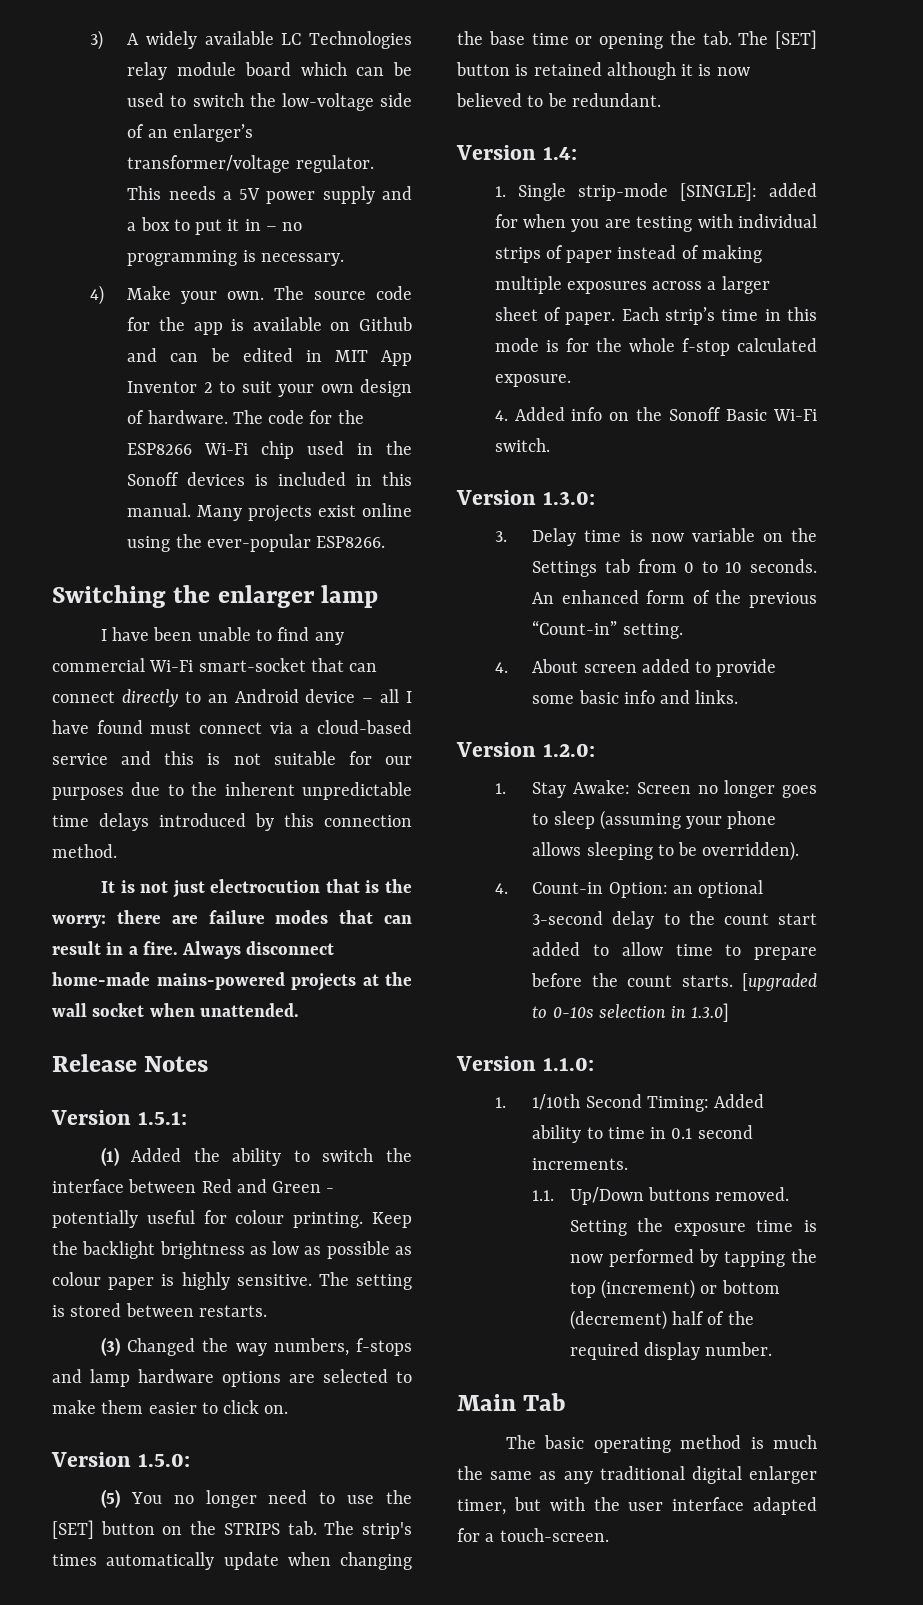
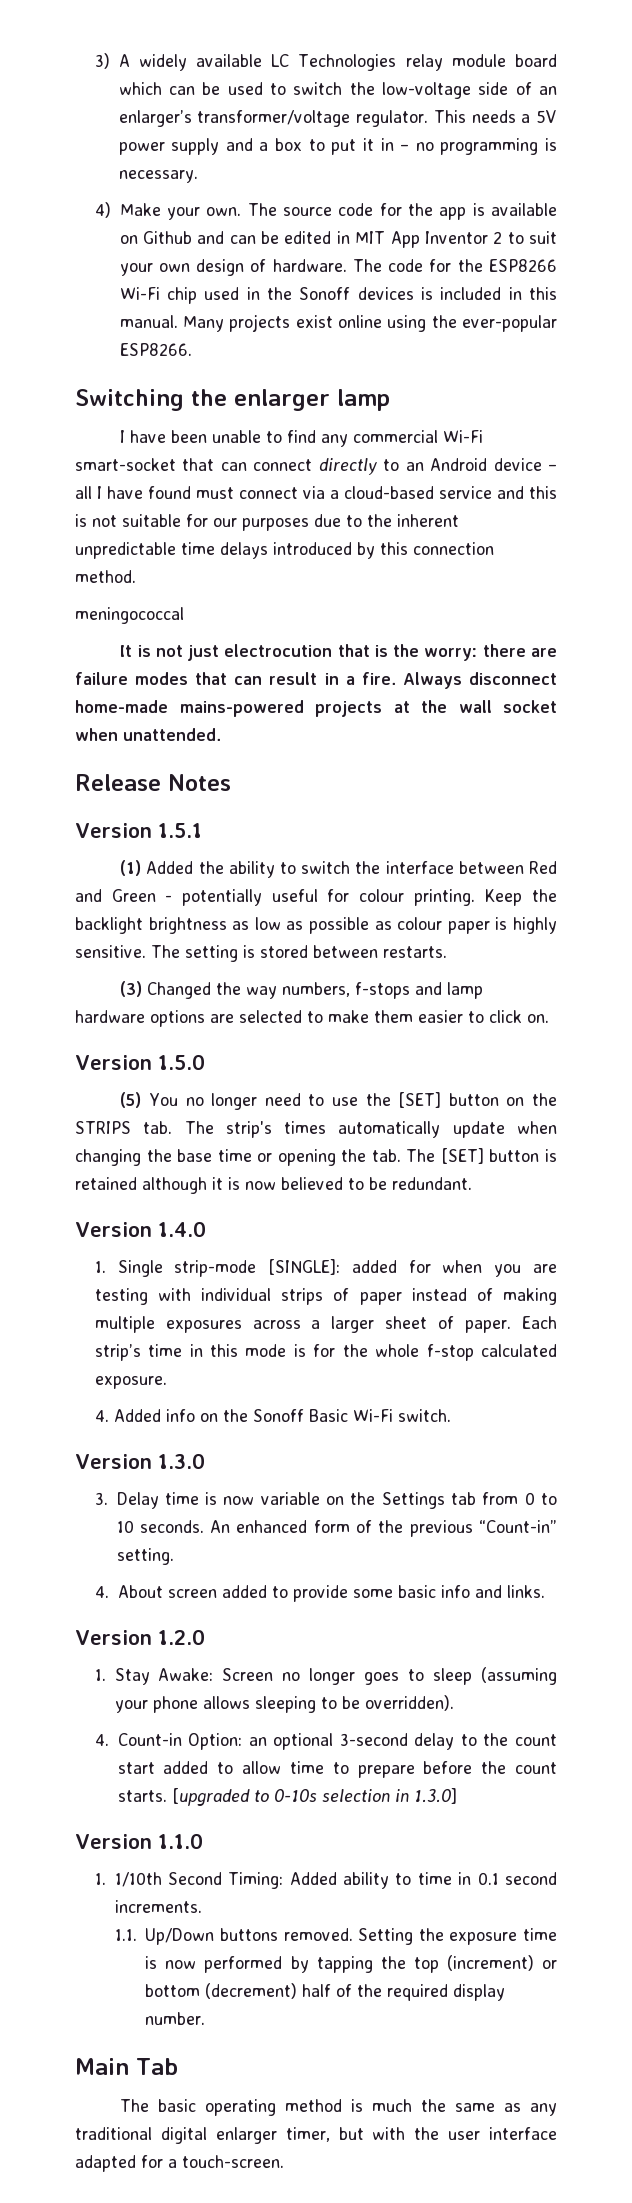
+ meningococcal
- Version 1.5.1:
+ Version 1.5.1
- Version 1.5.0:
+ Version 1.5.0
- Version 1.4:
+ Version 1.4.0
- Version 1.3.0:
+ Version 1.3.0
- Version 1.2.0:
+ Version 1.2.0
- Version 1.1.0:
+ Version 1.1.0

